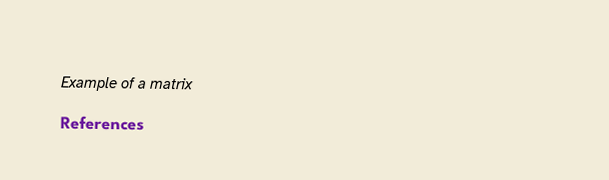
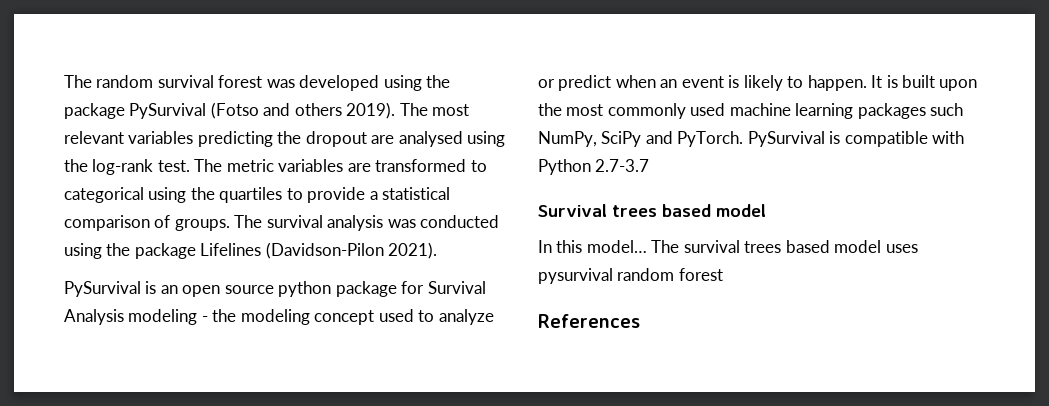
- Example of a matrix
+ The random survival forest was developed using the package PySurvival (Fotso and others 2019). The most relevant variables predicting the dropout are analysed using the log-rank test. The metric variables are transformed to categorical using the quartiles to provide a statistical comparison of groups. The survival analysis was conducted using the package Lifelines (Davidson-Pilon 2021).
+ PySurvival is an open source python package for Survival Analysis modeling - the modeling concept used to analyze or predict when an event is likely to happen. It is built upon the most commonly used machine learning packages such NumPy, SciPy and PyTorch. PySurvival is compatible with Python 2.7-3.7
+ Survival trees based model
+ In this model… The survival trees based model uses pysurvival random forest

